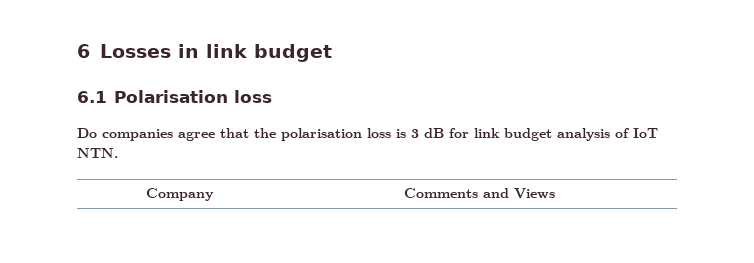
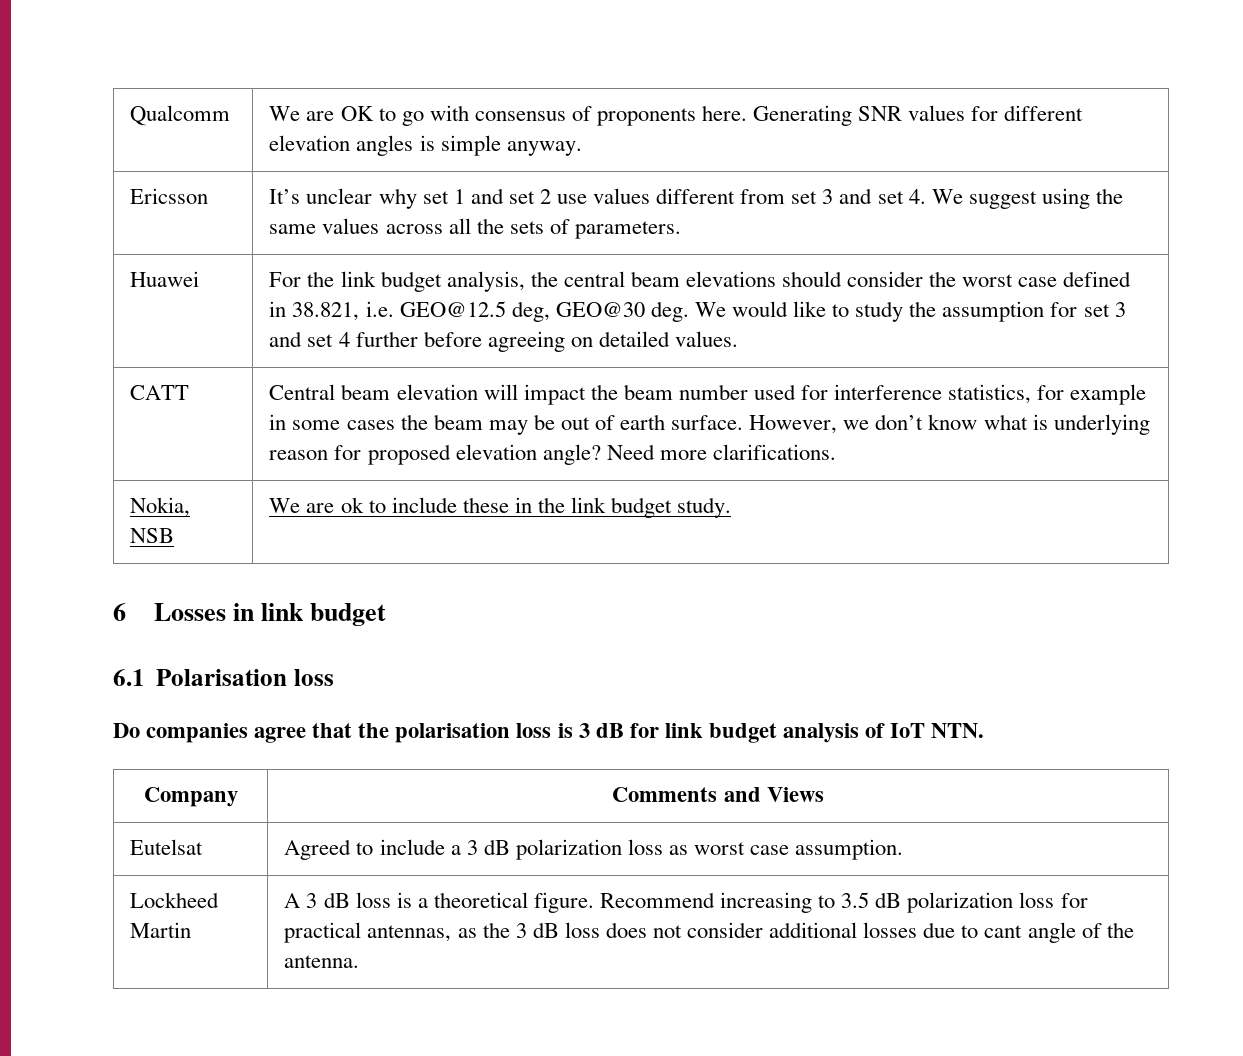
+ Qualcomm | We are OK to go with consensus of proponents here. Generating SNR values for different elevation angles is simple anyway.
+ Ericsson | It’s unclear why set 1 and set 2 use values different from set 3 and set 4. We suggest using the same values across all the sets of parameters.
+ Huawei | For the link budget analysis, the central beam elevations should consider the worst case defined in 38.821, i.e. GEO@12.5 deg, GEO@30 deg. We would like to study the assumption for set 3 and set 4 further before agreeing on detailed values.
+ CATT | Central beam elevation will impact the beam number used for interference statistics, for example in some cases the beam may be out of earth surface. However, we don’t know what is underlying reason for proposed elevation angle? Need more clarifications.
+ Nokia, NSB | We are ok to include these in the link budget study.
+ Eutelsat | Agreed to include a 3 dB polarization loss as worst case assumption.
+ Lockheed Martin | A 3 dB loss is a theoretical figure. Recommend increasing to 3.5 dB polarization loss for practical antennas, as the 3 dB loss does not consider additional losses due to cant angle of the antenna.

